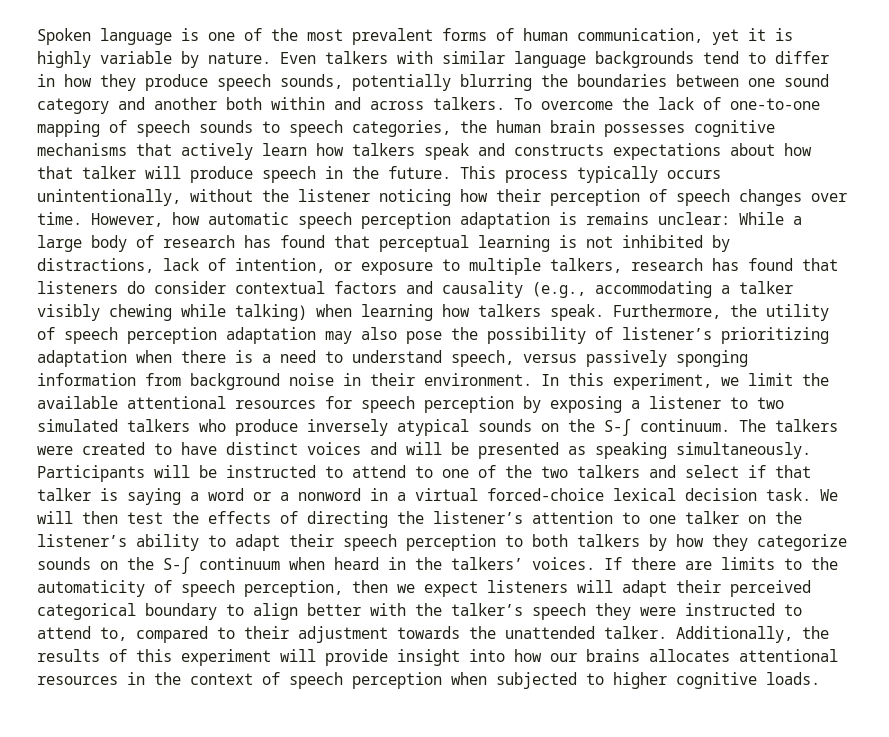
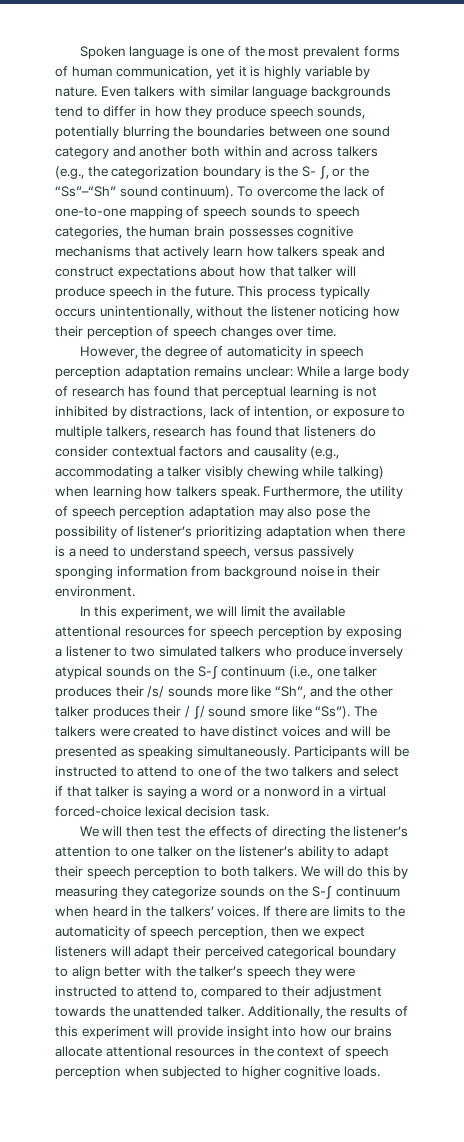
- Even talkers with similar language backgrounds tend to differ in how they produce speech sounds, potentially blurring the boundaries between one sound category and another both within and across talkers.
+ Even talkers with similar language backgrounds tend to differ in how they produce speech sounds, potentially blurring the boundaries between one sound category and another both within and across talkers (e.g., the categorization boundary is the S- ʃ, or the “Ss”–“Sh” sound continuum).
- To overcome the lack of one-to-one mapping of speech sounds to speech categories, the human brain possesses cognitive mechanisms that actively learn how talkers speak and constructs expectations about how that talker will produce speech in the future.
+ To overcome the lack of one-to-one mapping of speech sounds to speech categories, the human brain possesses cognitive mechanisms that actively learn how talkers speak and construct expectations about how that talker will produce speech in the future.
- This process typically occurs unintentionally, without the listener noticing how their perception of speech changes over time. However, how automatic speech perception adaptation is remains unclear:
+ This process typically occurs unintentionally, without the listener noticing how their perception of speech changes over time.
+ However, the degree of automaticity in speech perception adaptation remains unclear:
- Furthermore, the utility of speech perception adaptation may also pose the possibility of listener’s prioritizing adaptation when there is a need to understand speech, versus passively sponging information from background noise in their environment. In this experiment, we limit the available attentional resources for speech perception by exposing a listener to two simulated talkers who produce inversely atypical sounds on the S-ʃ continuum.
+ Furthermore, the utility of speech perception adaptation may also pose the possibility of listener’s prioritizing adaptation when there is a need to understand speech, versus passively sponging information from background noise in their environment.
+ In this experiment, we will limit the available attentional resources for speech perception by exposing a listener to two simulated talkers who produce inversely atypical sounds on the S-ʃ continuum (i.e., one talker produces their /s/ sounds more like “Sh”, and the other talker produces their / ʃ/ sound smore like “Ss”).
- Participants will be instructed to attend to one of the two talkers and select if that talker is saying a word or a nonword in a virtual forced-choice lexical decision task. We will then test the effects of directing the listener’s attention to one talker on the listener’s ability to adapt their speech perception to both talkers by how they categorize sounds on the S-ʃ continuum when heard in the talkers’ voices.
+ Participants will be instructed to attend to one of the two talkers and select if that talker is saying a word or a nonword in a virtual forced-choice lexical decision task.
+ We will then test the effects of directing the listener’s attention to one talker on the listener’s ability to adapt their speech perception to both talkers. We will do this by measuring they categorize sounds on the S-ʃ continuum when heard in the talkers’ voices.
- Additionally, the results of this experiment will provide insight into how our brains allocates attentional resources in the context of speech perception when subjected to higher cognitive loads.
+ Additionally, the results of this experiment will provide insight into how our brains allocate attentional resources in the context of speech perception when subjected to higher cognitive loads.

